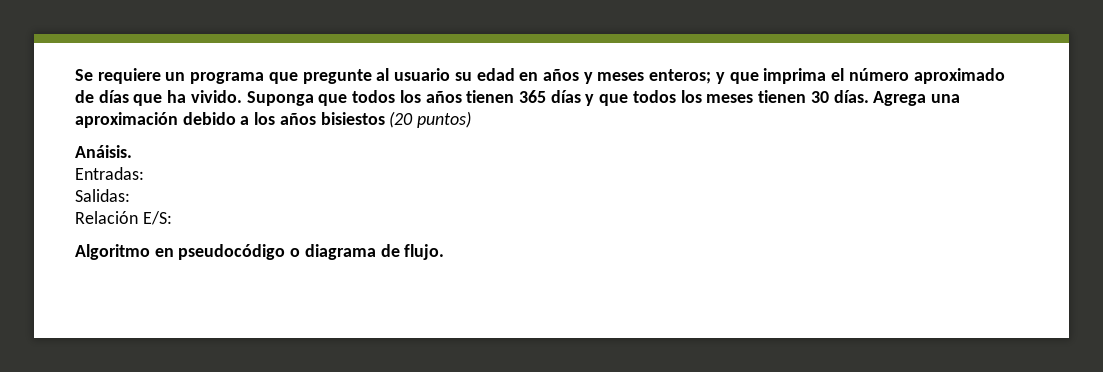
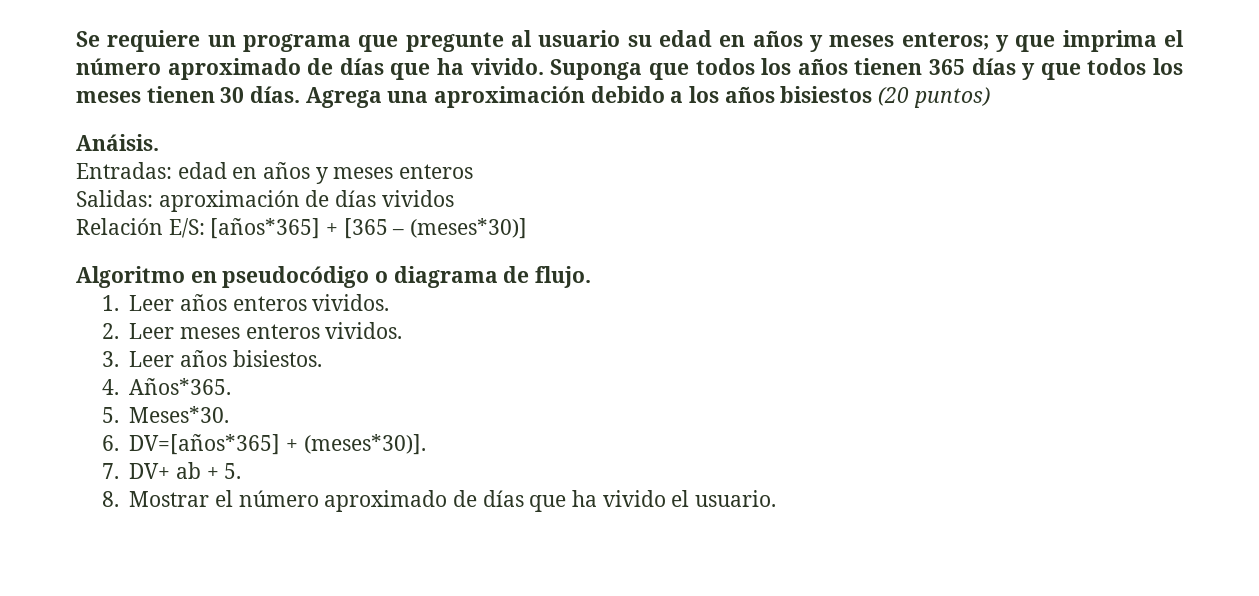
- Entradas:
- Salidas:
- Relación E/S:
+ Entradas: edad en años y meses enteros
+ Salidas: aproximación de días vividos
+ Relación E/S: [años*365] + [365 – (meses*30)]
+ 1. Leer años enteros vividos.
+ 2. Leer meses enteros vividos.
+ 3. Leer años bisiestos.
+ 4. Años*365.
+ 5. Meses*30.
+ 6. DV=[años*365] + (meses*30)].
+ 7. DV+ ab + 5.
+ 8. Mostrar el número aproximado de días que ha vivido el usuario.

